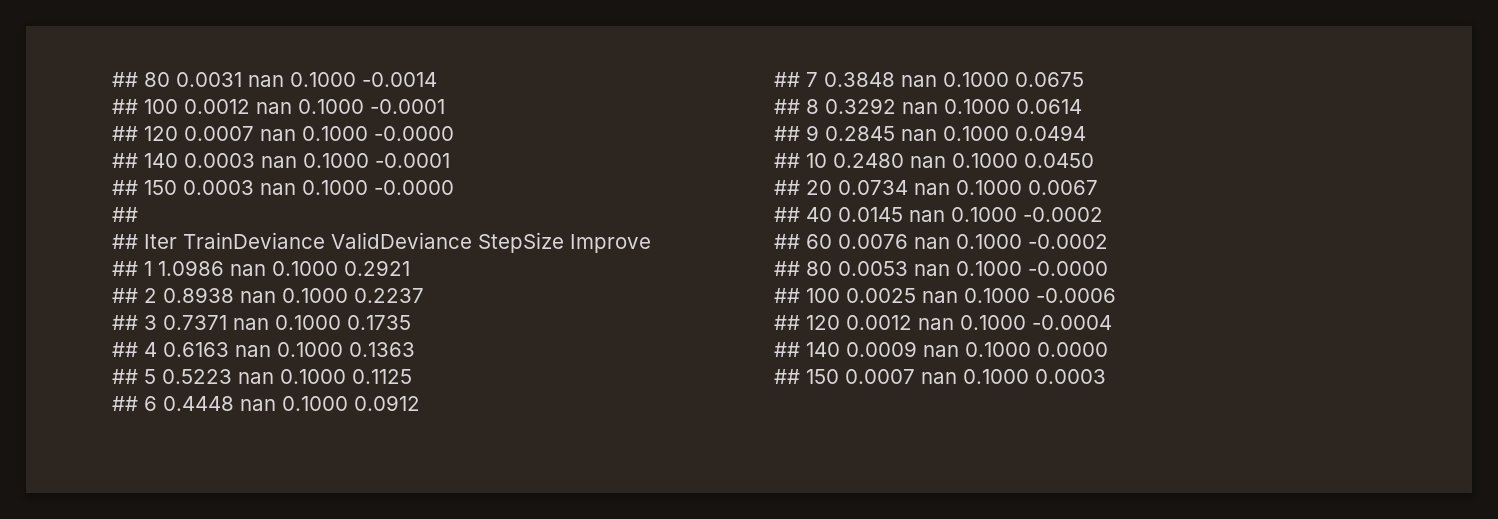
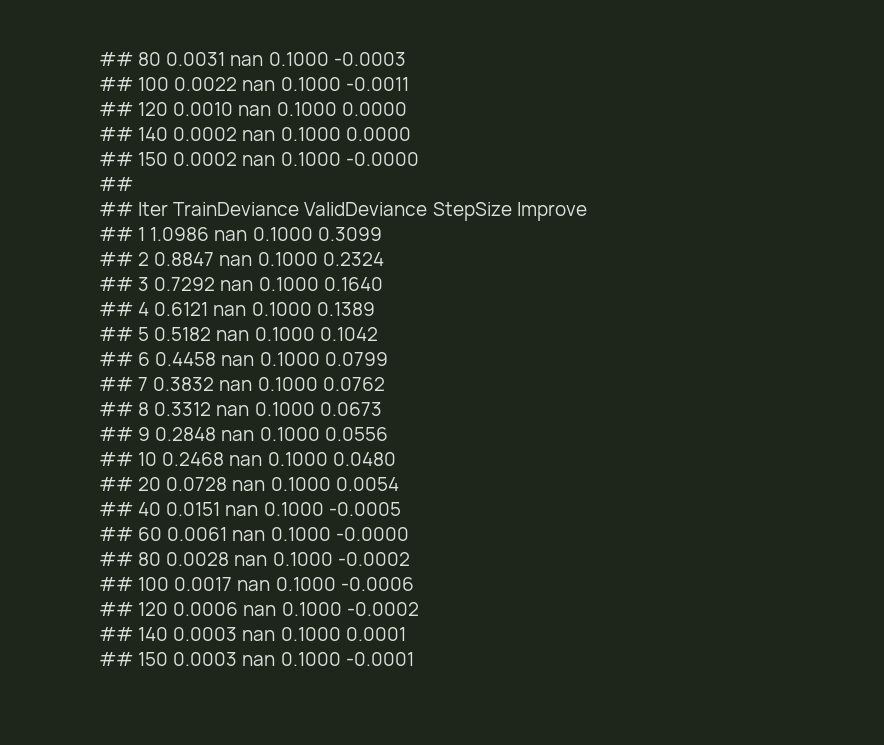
- ## 80 0.0031 nan 0.1000 -0.0014
- ## 100 0.0012 nan 0.1000 -0.0001
- ## 120 0.0007 nan 0.1000 -0.0000
- ## 140 0.0003 nan 0.1000 -0.0001
- ## 150 0.0003 nan 0.1000 -0.0000
+ ## 80 0.0031 nan 0.1000 -0.0003
+ ## 100 0.0022 nan 0.1000 -0.0011
+ ## 120 0.0010 nan 0.1000 0.0000
+ ## 140 0.0002 nan 0.1000 0.0000
+ ## 150 0.0002 nan 0.1000 -0.0000
- ## 1 1.0986 nan 0.1000 0.2921
+ ## 1 1.0986 nan 0.1000 0.3099
- ## 2 0.8938 nan 0.1000 0.2237
+ ## 2 0.8847 nan 0.1000 0.2324
- ## 3 0.7371 nan 0.1000 0.1735
+ ## 3 0.7292 nan 0.1000 0.1640
- ## 4 0.6163 nan 0.1000 0.1363
+ ## 4 0.6121 nan 0.1000 0.1389
- ## 5 0.5223 nan 0.1000 0.1125
+ ## 5 0.5182 nan 0.1000 0.1042
- ## 6 0.4448 nan 0.1000 0.0912
+ ## 6 0.4458 nan 0.1000 0.0799
- ## 7 0.3848 nan 0.1000 0.0675
+ ## 7 0.3832 nan 0.1000 0.0762
- ## 8 0.3292 nan 0.1000 0.0614
+ ## 8 0.3312 nan 0.1000 0.0673
- ## 9 0.2845 nan 0.1000 0.0494
+ ## 9 0.2848 nan 0.1000 0.0556
- ## 10 0.2480 nan 0.1000 0.0450
+ ## 10 0.2468 nan 0.1000 0.0480
- ## 20 0.0734 nan 0.1000 0.0067
+ ## 20 0.0728 nan 0.1000 0.0054
- ## 40 0.0145 nan 0.1000 -0.0002
- ## 60 0.0076 nan 0.1000 -0.0002
- ## 80 0.0053 nan 0.1000 -0.0000
- ## 100 0.0025 nan 0.1000 -0.0006
+ ## 40 0.0151 nan 0.1000 -0.0005
+ ## 60 0.0061 nan 0.1000 -0.0000
+ ## 80 0.0028 nan 0.1000 -0.0002
+ ## 100 0.0017 nan 0.1000 -0.0006
- ## 120 0.0012 nan 0.1000 -0.0004
- ## 140 0.0009 nan 0.1000 0.0000
- ## 150 0.0007 nan 0.1000 0.0003
+ ## 120 0.0006 nan 0.1000 -0.0002
+ ## 140 0.0003 nan 0.1000 0.0001
+ ## 150 0.0003 nan 0.1000 -0.0001

